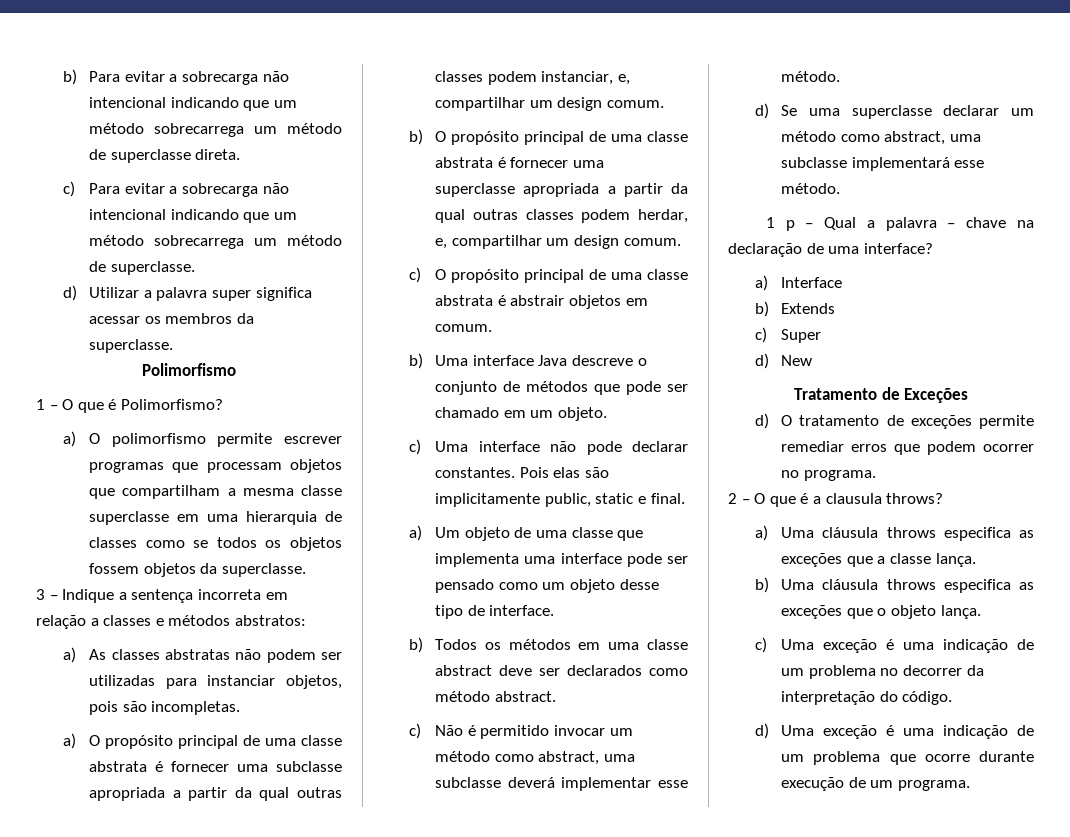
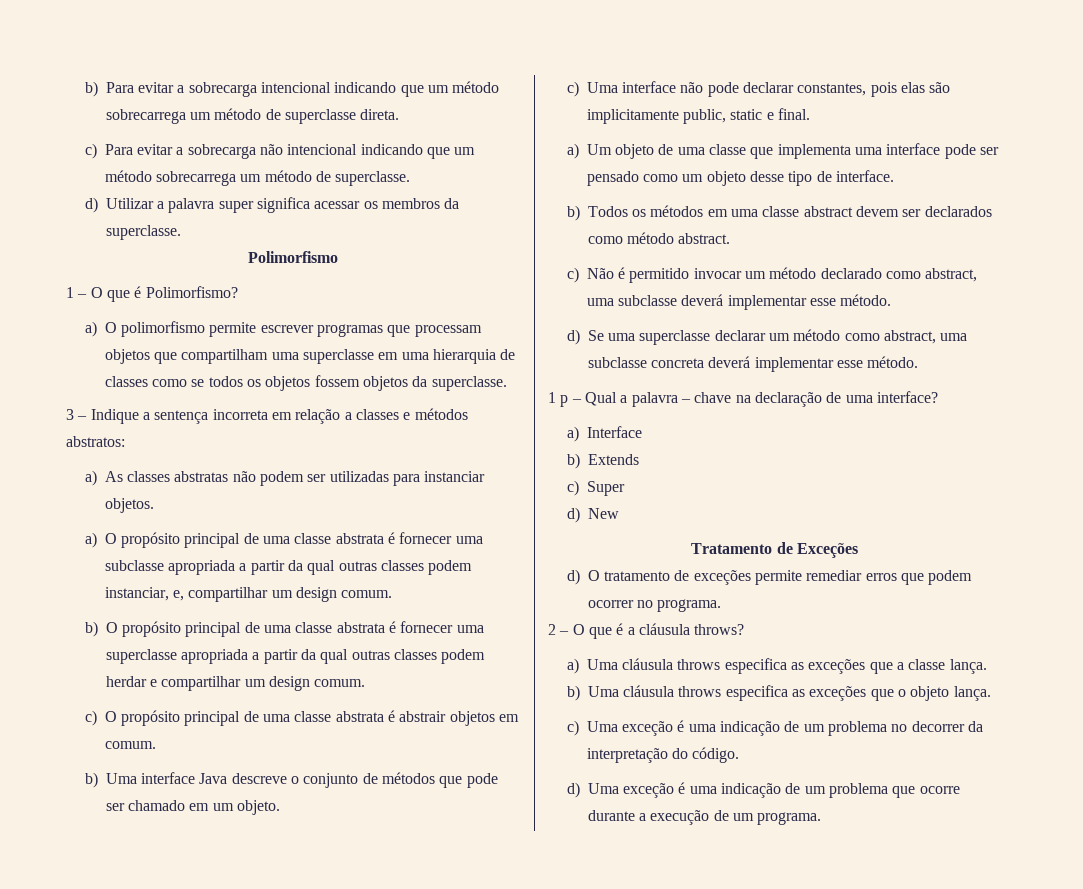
- b) Para evitar a sobrecarga não intencional indicando que um método sobrecarrega um método de superclasse direta.
+ b) Para evitar a sobrecarga intencional indicando que um método sobrecarrega um método de superclasse direta.
- a) O polimorfismo permite escrever programas que processam objetos que compartilham a mesma classe superclasse em uma hierarquia de classes como se todos os objetos fossem objetos da superclasse.
+ a) O polimorfismo permite escrever programas que processam objetos que compartilham uma superclasse em uma hierarquia de classes como se todos os objetos fossem objetos da superclasse.
- a) As classes abstratas não podem ser utilizadas para instanciar objetos, pois são incompletas.
+ a) As classes abstratas não podem ser utilizadas para instanciar objetos.
- b) O propósito principal de uma classe abstrata é fornecer uma superclasse apropriada a partir da qual outras classes podem herdar, e, compartilhar um design comum.
+ b) O propósito principal de uma classe abstrata é fornecer uma superclasse apropriada a partir da qual outras classes podem herdar e compartilhar um design comum.
- c) Uma interface não pode declarar constantes. Pois elas são implicitamente public, static e final.
+ c) Uma interface não pode declarar constantes, pois elas são implicitamente public, static e final.
- b) Todos os métodos em uma classe abstract deve ser declarados como método abstract.
+ b) Todos os métodos em uma classe abstract devem ser declarados como método abstract.
- c) Não é permitido invocar um método como abstract, uma subclasse deverá implementar esse método.
+ c) Não é permitido invocar um método declarado como abstract, uma subclasse deverá implementar esse método.
- d) Se uma superclasse declarar um método como abstract, uma subclasse implementará esse método.
+ d) Se uma superclasse declarar um método como abstract, uma subclasse concreta deverá implementar esse método.
- 2 – O que é a clausula throws?
+ 2 – O que é a cláusula throws?
- d) Uma exceção é uma indicação de um problema que ocorre durante execução de um programa.
+ d) Uma exceção é uma indicação de um problema que ocorre durante a execução de um programa.

